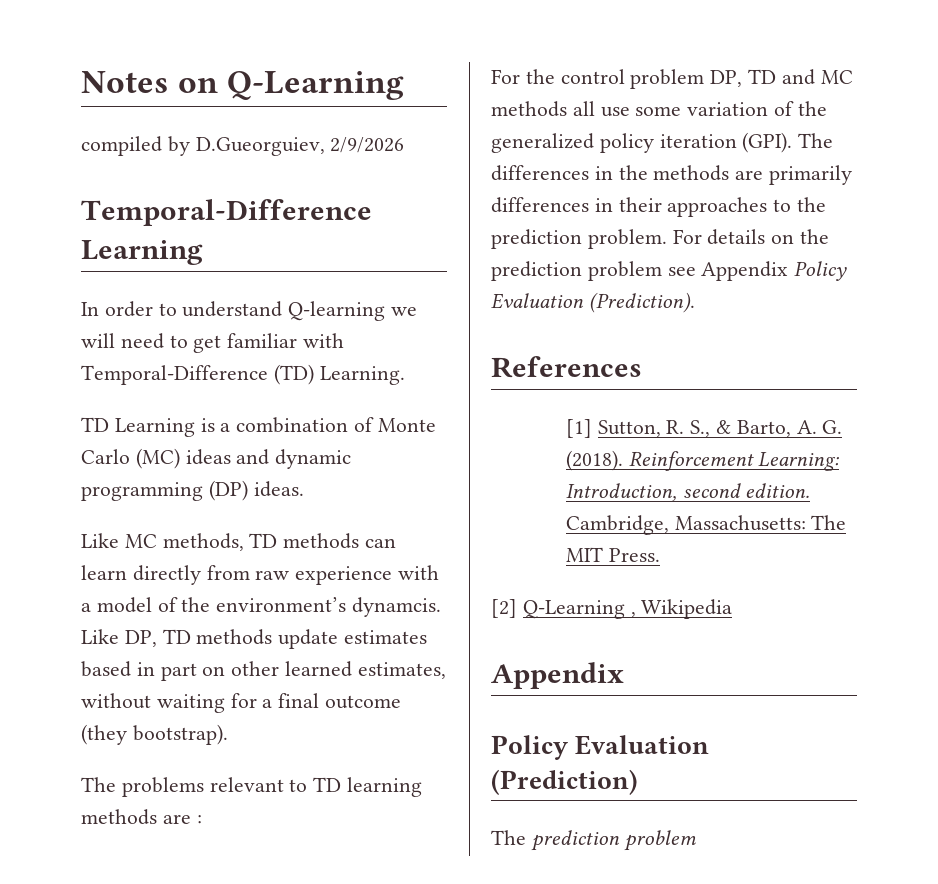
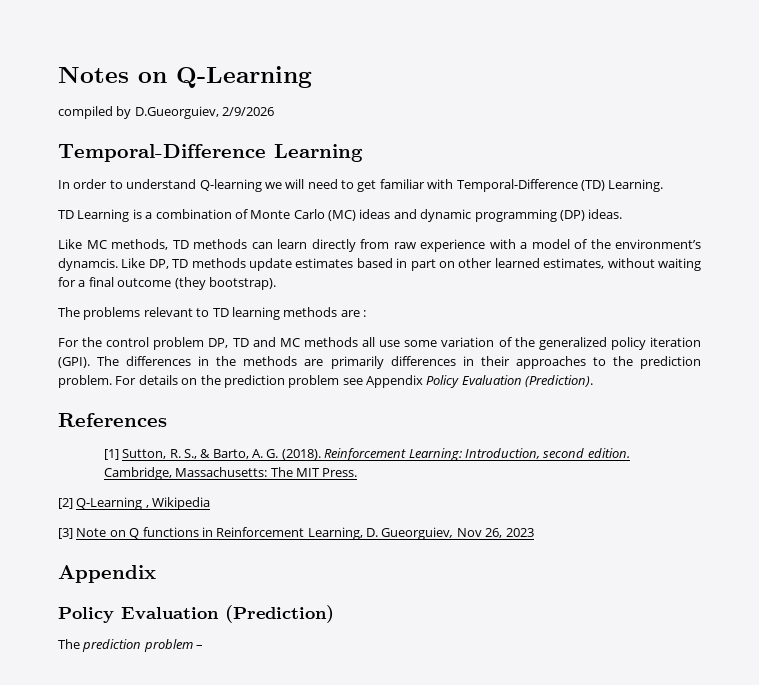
+ [3] Note on Q functions in Reinforcement Learning, D. Gueorguiev, Nov 26, 2023
- The prediction problem
+ The prediction problem –

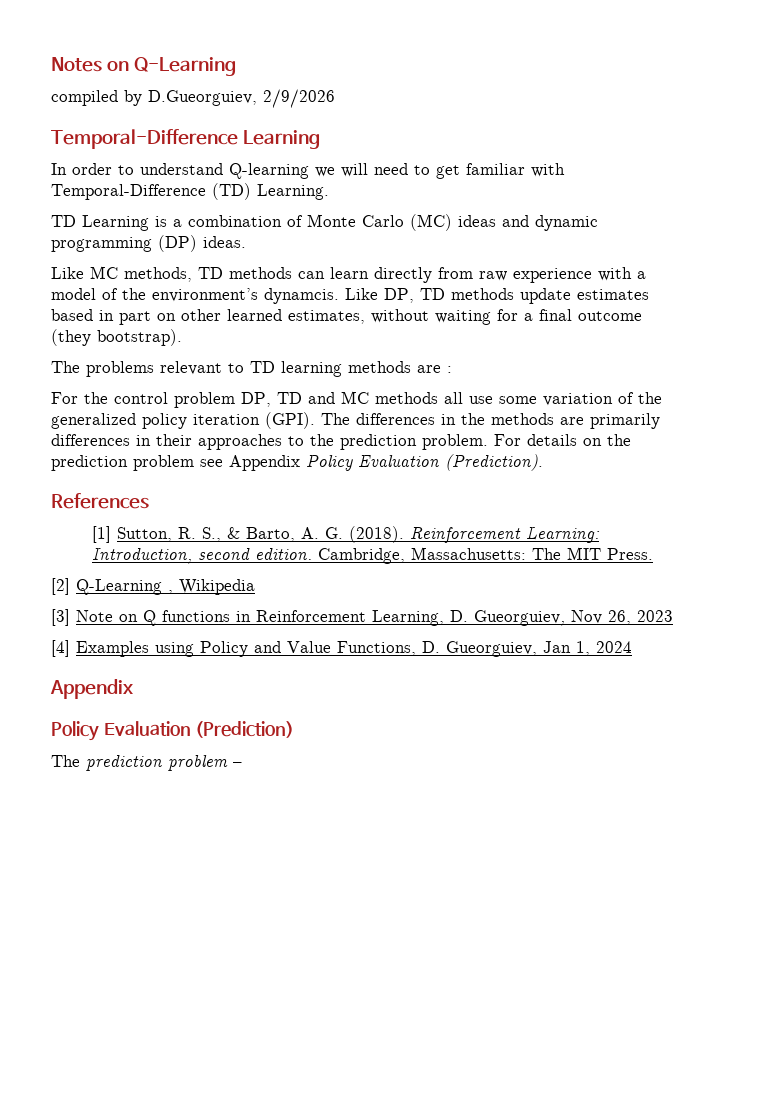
+ [4] Examples using Policy and Value Functions, D. Gueorguiev, Jan 1, 2024

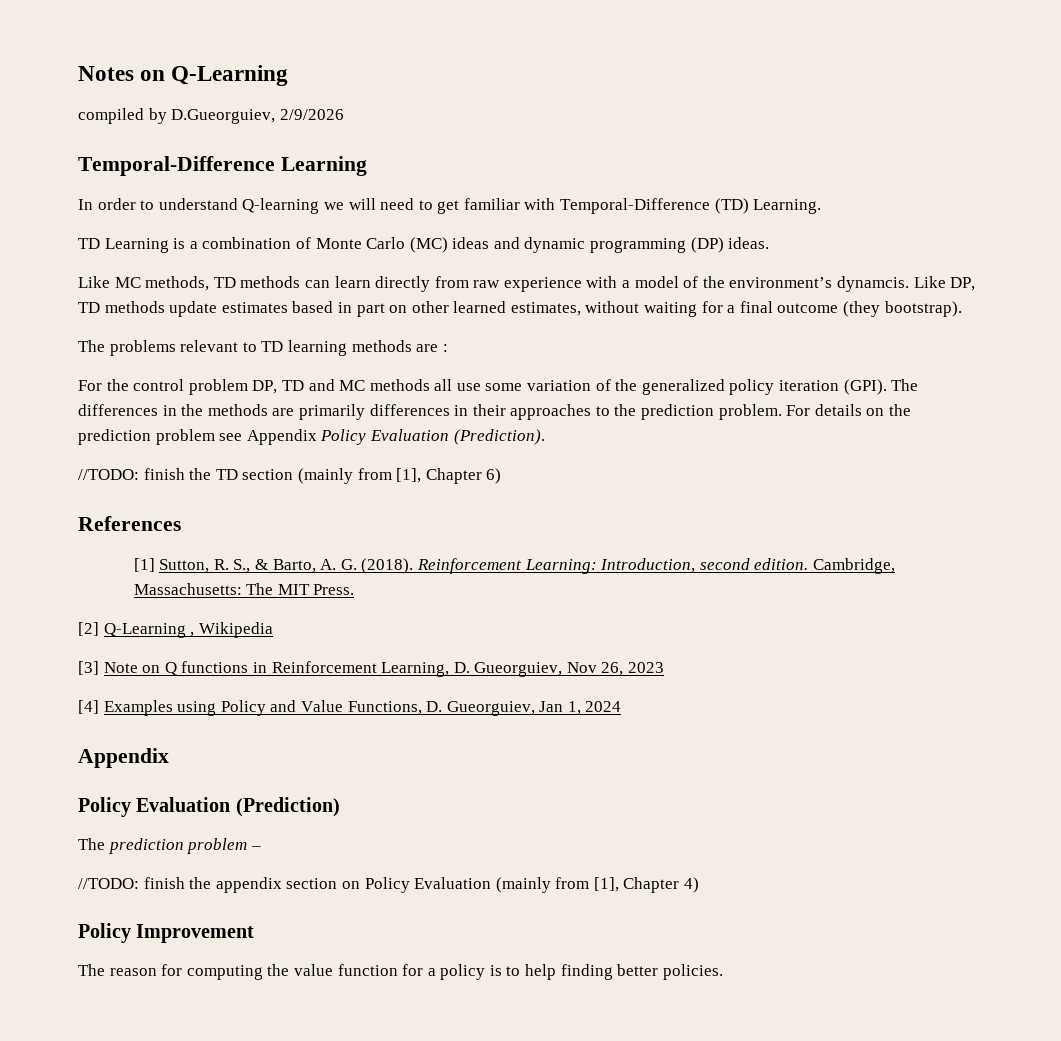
+ //TODO: finish the TD section (mainly from [1], Chapter 6)
+ //TODO: finish the appendix section on Policy Evaluation (mainly from [1], Chapter 4)
+ Policy Improvement
+ The reason for computing the value function for a policy is to help finding better policies.

